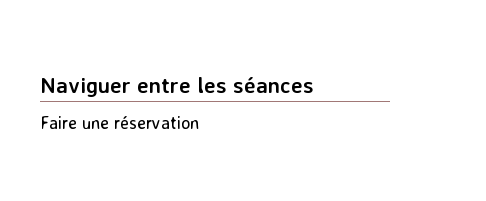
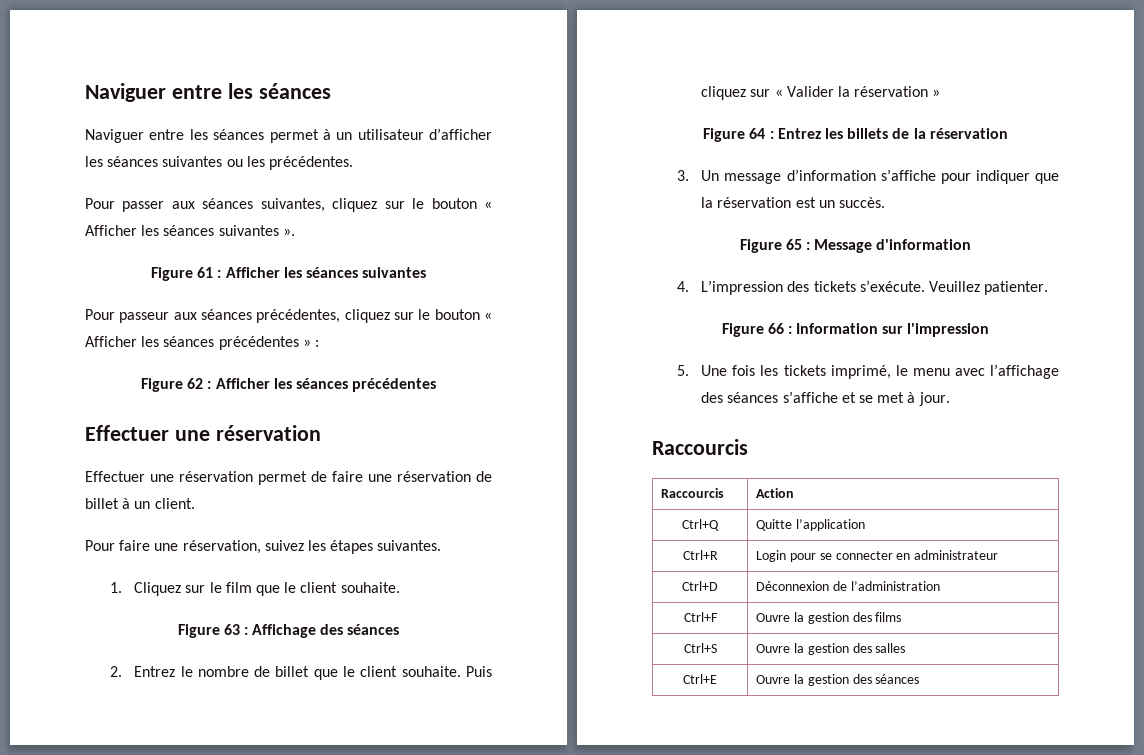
- Faire une réservation
+ Naviguer entre les séances permet à un utilisateur d’afficher les séances suivantes ou les précédentes.
+ Pour passer aux séances suivantes, cliquez sur le bouton « Afficher les séances suivantes ».
+ Figure 61 : Afficher les séances suivantes
+ Pour passeur aux séances précédentes, cliquez sur le bouton « Afficher les séances précédentes » :
+ Figure 62 : Afficher les séances précédentes
+ Effectuer une réservation
+ Effectuer une réservation permet de faire une réservation de billet à un client.
+ Pour faire une réservation, suivez les étapes suivantes.
+ 1. Cliquez sur le film que le client souhaite.
+ Figure 63 : Affichage des séances
+ 2. Entrez le nombre de billet que le client souhaite. Puis cliquez sur « Valider la réservation »
+ Figure 64 : Entrez les billets de la réservation
+ 3. Un message d’information s’affiche pour indiquer que la réservation est un succès.
+ Figure 65 : Message d'information
+ 4. L’impression des tickets s’exécute. Veuillez patienter.
+ Figure 66 : Information sur l'impression
+ 5. Une fois les tickets imprimé, le menu avec l’affichage des séances s’affiche et se met à jour.
+ Raccourcis
+ Raccourcis | Action
+ Ctrl+Q | Quitte l’application
+ Ctrl+R | Login pour se connecter en administrateur
+ Ctrl+D | Déconnexion de l’administration
+ Ctrl+F | Ouvre la gestion des films
+ Ctrl+S | Ouvre la gestion des salles
+ Ctrl+E | Ouvre la gestion des séances

